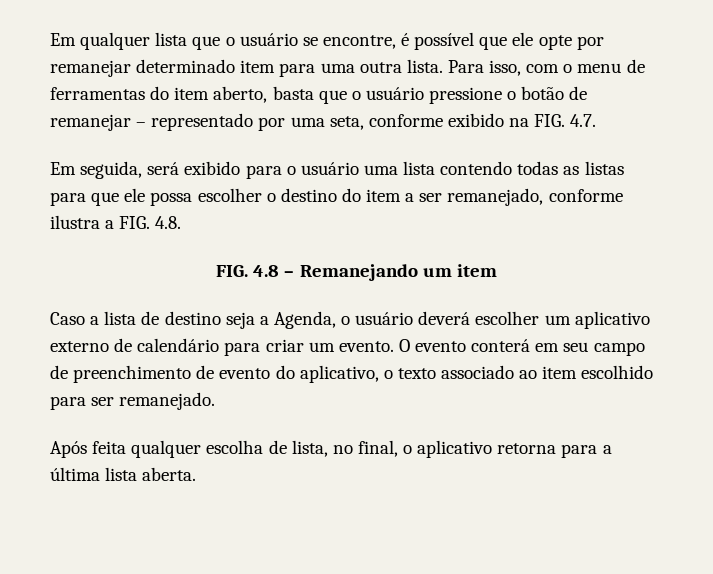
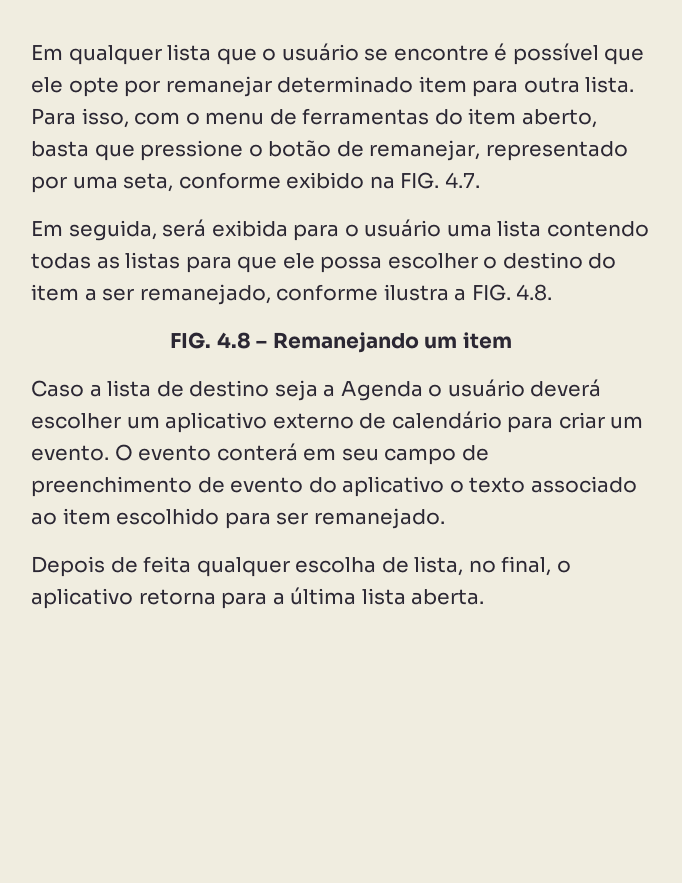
- Em qualquer lista que o usuário se encontre, é possível que ele opte por remanejar determinado item para uma outra lista.
+ Em qualquer lista que o usuário se encontre é possível que ele opte por remanejar determinado item para outra lista.
- Para isso, com o menu de ferramentas do item aberto, basta que o usuário pressione o botão de remanejar – representado por uma seta, conforme exibido na FIG. 4.7.
+ Para isso, com o menu de ferramentas do item aberto, basta que pressione o botão de remanejar, representado por uma seta, conforme exibido na FIG. 4.7.
- Em seguida, será exibido para o usuário uma lista contendo todas as listas para que ele possa escolher o destino do item a ser remanejado, conforme ilustra a FIG. 4.8.
+ Em seguida, será exibida para o usuário uma lista contendo todas as listas para que ele possa escolher o destino do item a ser remanejado, conforme ilustra a FIG. 4.8.
- Caso a lista de destino seja a Agenda, o usuário deverá escolher um aplicativo externo de calendário para criar um evento.
+ Caso a lista de destino seja a Agenda o usuário deverá escolher um aplicativo externo de calendário para criar um evento.
- O evento conterá em seu campo de preenchimento de evento do aplicativo, o texto associado ao item escolhido para ser remanejado.
+ O evento conterá em seu campo de preenchimento de evento do aplicativo o texto associado ao item escolhido para ser remanejado.
- Após feita qualquer escolha de lista, no final, o aplicativo retorna para a última lista aberta.
+ Depois de feita qualquer escolha de lista, no final, o aplicativo retorna para a última lista aberta.

